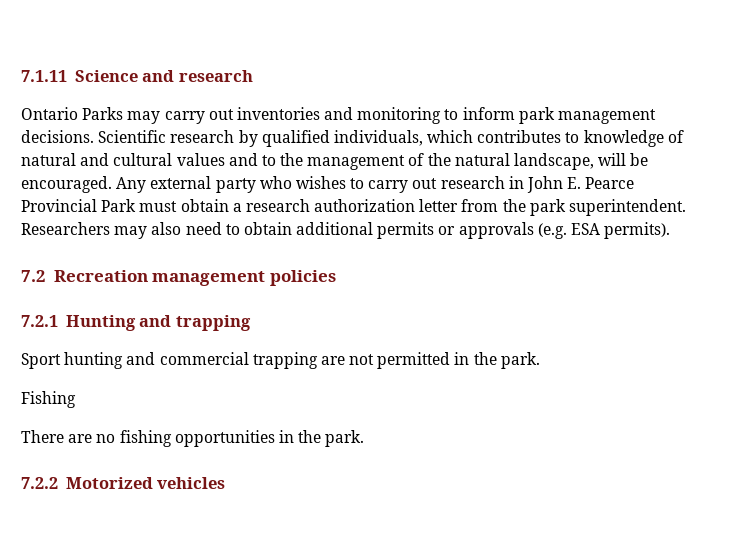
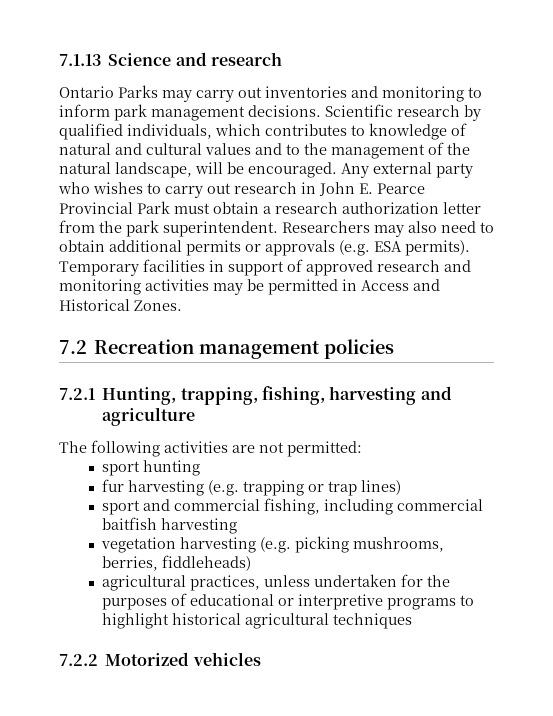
- 7.1.11 Science and research
+ 7.1.13 Science and research
+ Temporary facilities in support of approved research and monitoring activities may be permitted in Access and Historical Zones.
- 7.2.1 Hunting and trapping
- Sport hunting and commercial trapping are not permitted in the park.
- Fishing
- There are no fishing opportunities in the park.
+ 7.2.1 Hunting, trapping, fishing, harvesting and agriculture
+ The following activities are not permitted:
+ sport hunting
+ fur harvesting (e.g. trapping or trap lines)
+ sport and commercial fishing, including commercial baitfish harvesting
+ vegetation harvesting (e.g. picking mushrooms, berries, fiddleheads)
+ agricultural practices, unless undertaken for the purposes of educational or interpretive programs to highlight historical agricultural techniques

